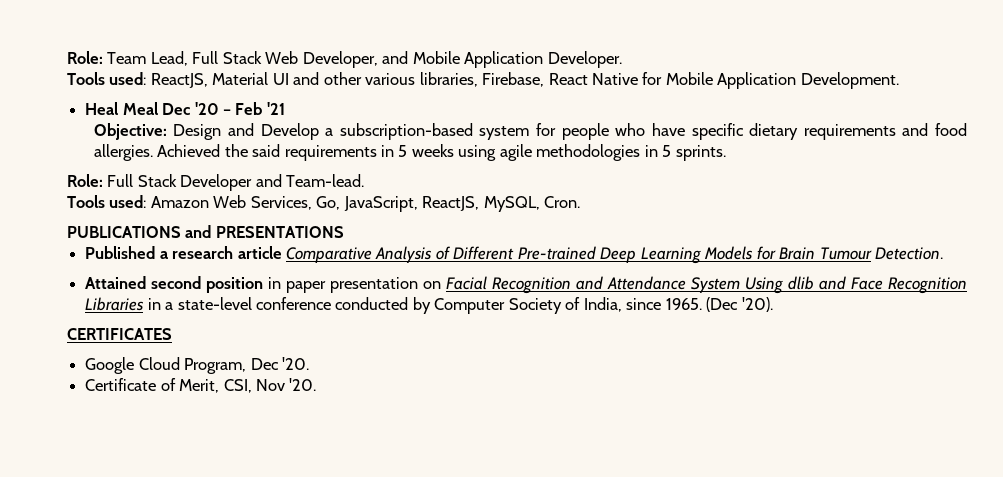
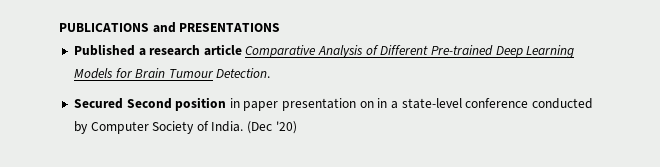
- Role: Team Lead, Full Stack Web Developer, and Mobile Application Developer.
- Tools used: ReactJS, Material UI and other various libraries, Firebase, React Native for Mobile Application Development.
- Heal Meal Dec '20 – Feb '21
- Objective: Design and Develop a subscription-based system for people who have specific dietary requirements and food allergies. Achieved the said requirements in 5 weeks using agile methodologies in 5 sprints.
- Role: Full Stack Developer and Team-lead.
- Tools used: Amazon Web Services, Go, JavaScript, ReactJS, MySQL, Cron.
- Attained second position in paper presentation on Facial Recognition and Attendance System Using dlib and Face Recognition Libraries in a state-level conference conducted by Computer Society of India, since 1965. (Dec '20).
- CERTIFICATES
- Google Cloud Program, Dec '20.
- Certificate of Merit, CSI, Nov '20.
+ Secured Second position in paper presentation on in a state-level conference conducted by Computer Society of India. (Dec '20)

